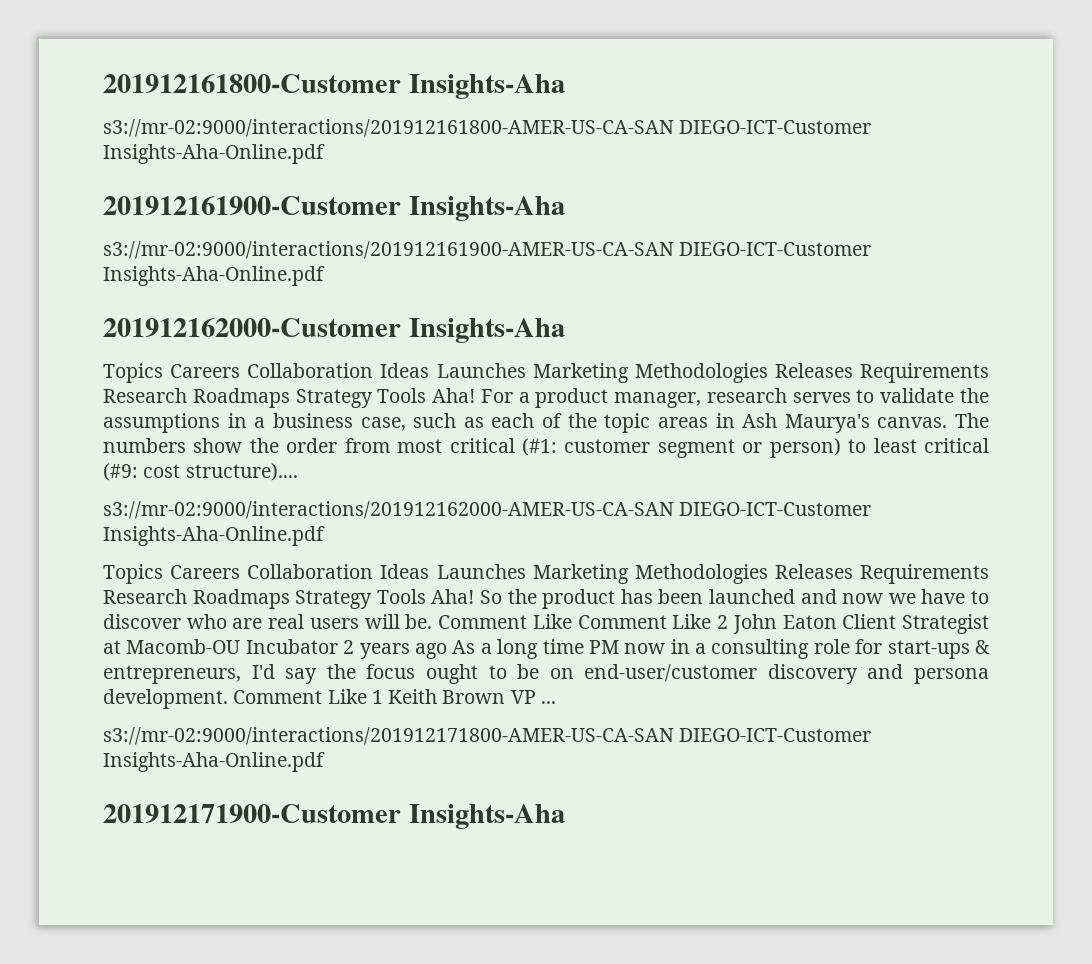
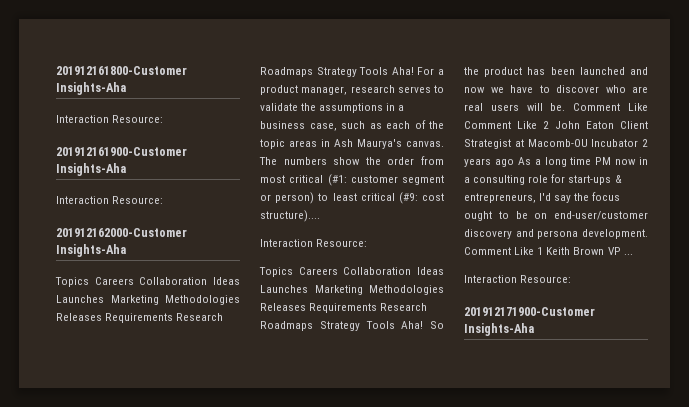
  201912161800-Customer Insights-Aha
- s3://mr-02:9000/interactions/201912161800-AMER-US-CA-SAN DIEGO-ICT-Customer Insights-Aha-Online.pdf
+ Interaction Resource:
  201912161900-Customer Insights-Aha
- s3://mr-02:9000/interactions/201912161900-AMER-US-CA-SAN DIEGO-ICT-Customer Insights-Aha-Online.pdf
+ Interaction Resource:
  The numbers show the order from most critical (#1: customer segment or person) to least critical (#9: cost structure)....
- s3://mr-02:9000/interactions/201912162000-AMER-US-CA-SAN DIEGO-ICT-Customer Insights-Aha-Online.pdf
+ Interaction Resource:
  Comment Like 1 Keith Brown VP ...
- s3://mr-02:9000/interactions/201912171800-AMER-US-CA-SAN DIEGO-ICT-Customer Insights-Aha-Online.pdf
+ Interaction Resource:

